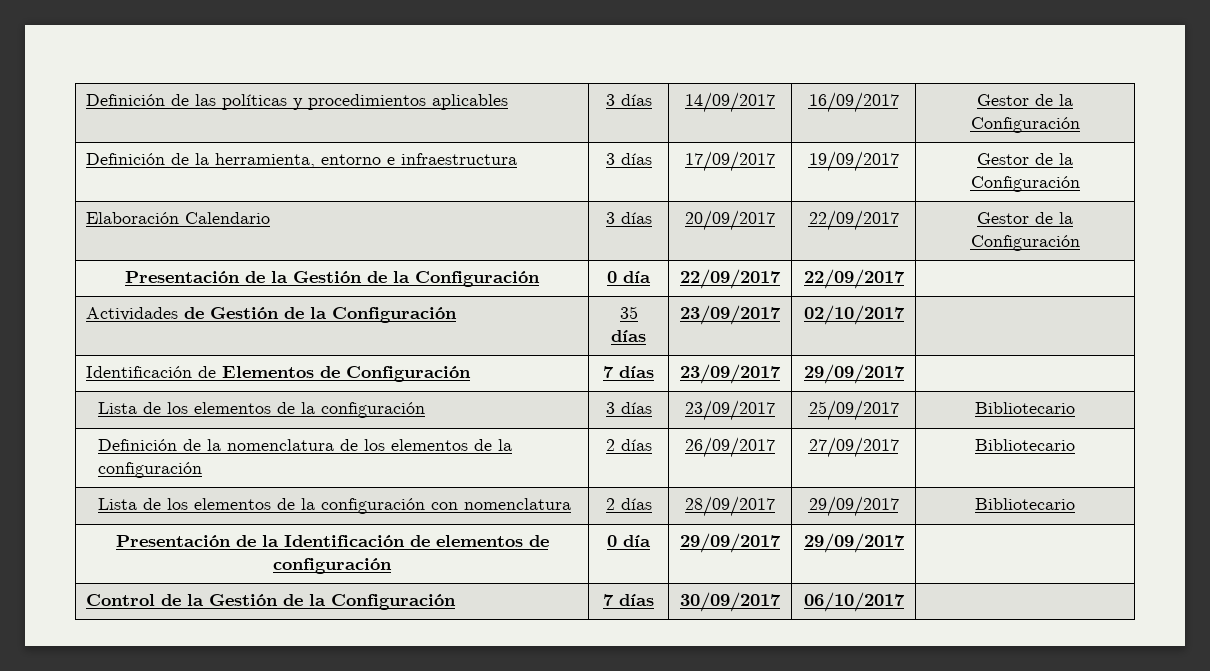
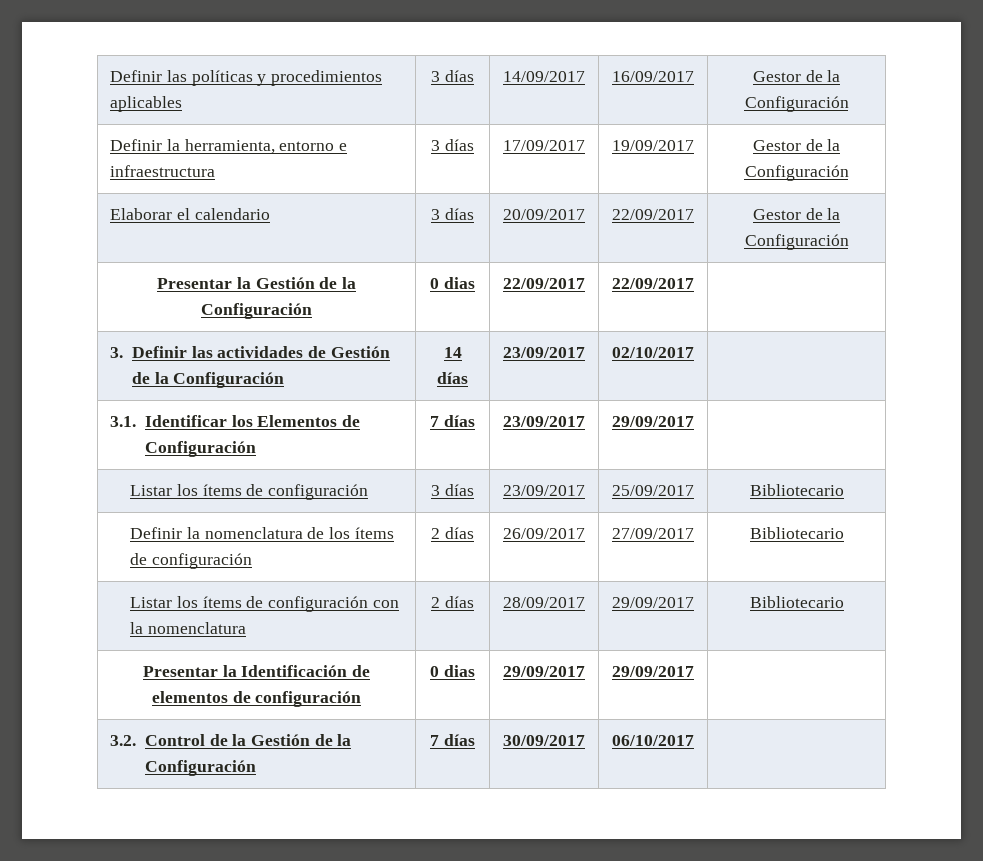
- Definición de las políticas y procedimientos aplicables | 3 días | 14/09/2017 | 16/09/2017 | Gestor de la Configuración
+ Definir las políticas y procedimientos aplicables | 3 días | 14/09/2017 | 16/09/2017 | Gestor de la Configuración
- Definición de la herramienta, entorno e infraestructura | 3 días | 17/09/2017 | 19/09/2017 | Gestor de la Configuración
+ Definir la herramienta, entorno e infraestructura | 3 días | 17/09/2017 | 19/09/2017 | Gestor de la Configuración
- Elaboración Calendario | 3 días | 20/09/2017 | 22/09/2017 | Gestor de la Configuración
+ Elaborar el calendario | 3 días | 20/09/2017 | 22/09/2017 | Gestor de la Configuración
- Presentación de la Gestión de la Configuración | 0 día | 22/09/2017 | 22/09/2017 |
+ Presentar la Gestión de la Configuración | 0 dias | 22/09/2017 | 22/09/2017 |
- Actividades de Gestión de la Configuración | 35 días | 23/09/2017 | 02/10/2017 |
+ 3. Definir las actividades de Gestión de la Configuración | 14 días | 23/09/2017 | 02/10/2017 |
- Identificación de Elementos de Configuración | 7 días | 23/09/2017 | 29/09/2017 |
+ 3.1. Identificar los Elementos de Configuración | 7 días | 23/09/2017 | 29/09/2017 |
- Lista de los elementos de la configuración | 3 días | 23/09/2017 | 25/09/2017 | Bibliotecario
+ Listar los ítems de configuración | 3 días | 23/09/2017 | 25/09/2017 | Bibliotecario
- Definición de la nomenclatura de los elementos de la configuración | 2 días | 26/09/2017 | 27/09/2017 | Bibliotecario
+ Definir la nomenclatura de los ítems de configuración | 2 días | 26/09/2017 | 27/09/2017 | Bibliotecario
- Lista de los elementos de la configuración con nomenclatura | 2 días | 28/09/2017 | 29/09/2017 | Bibliotecario
+ Listar los ítems de configuración con la nomenclatura | 2 días | 28/09/2017 | 29/09/2017 | Bibliotecario
- Presentación de la Identificación de elementos de configuración | 0 día | 29/09/2017 | 29/09/2017 |
+ Presentar la Identificación de elementos de configuración | 0 dias | 29/09/2017 | 29/09/2017 |
- Control de la Gestión de la Configuración | 7 días | 30/09/2017 | 06/10/2017 |
+ 3.2. Control de la Gestión de la Configuración | 7 días | 30/09/2017 | 06/10/2017 |

